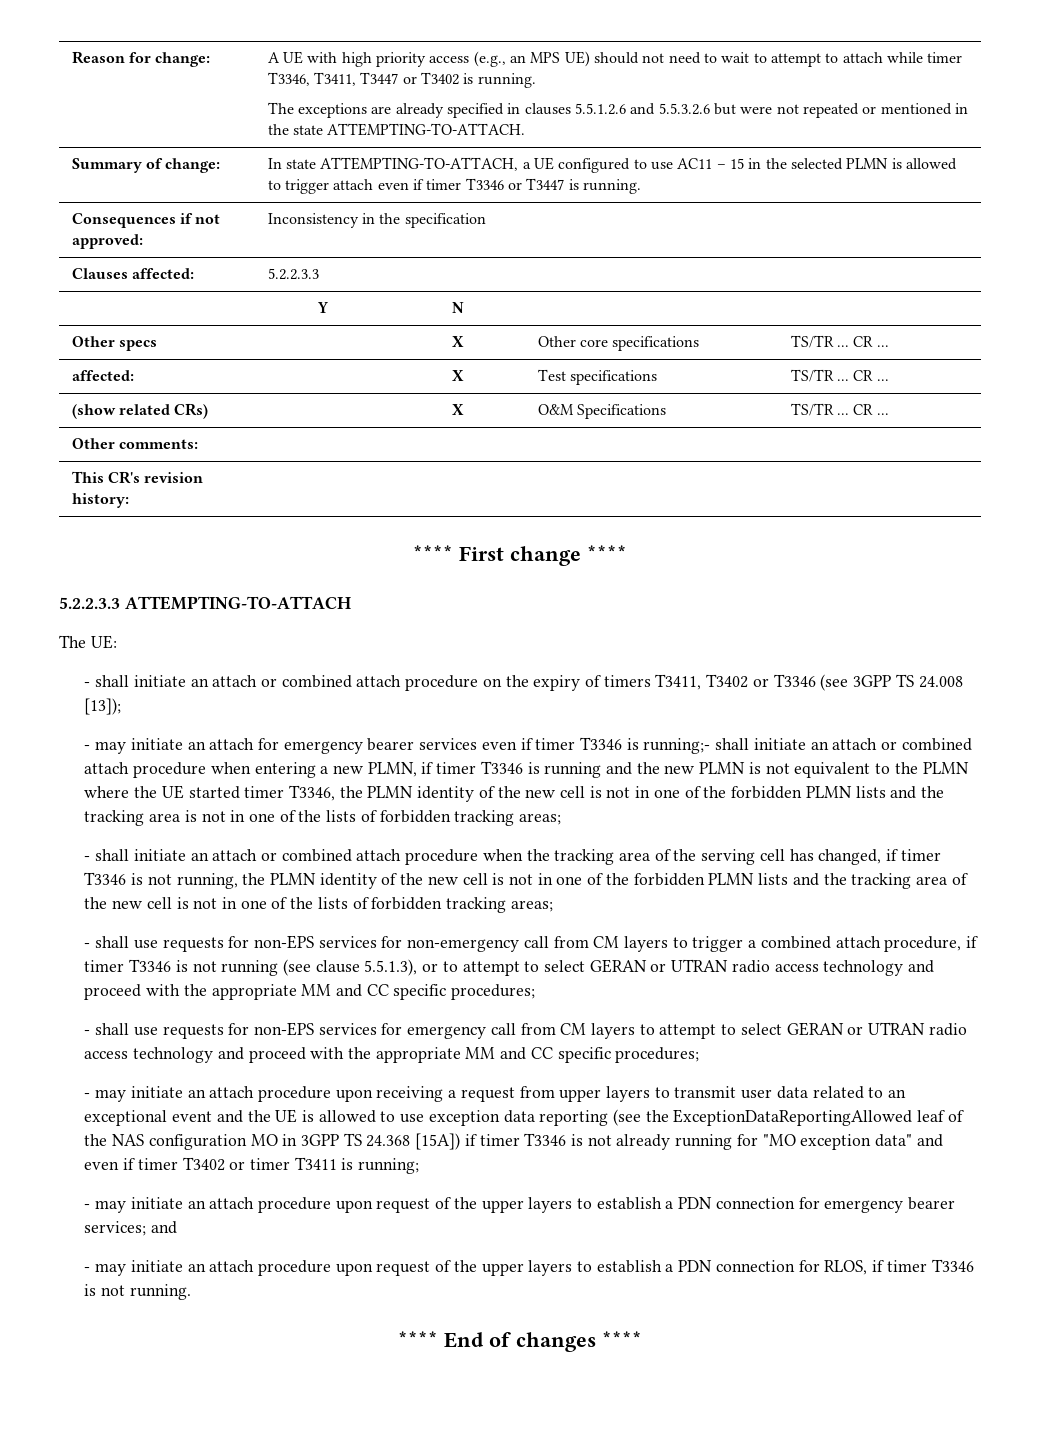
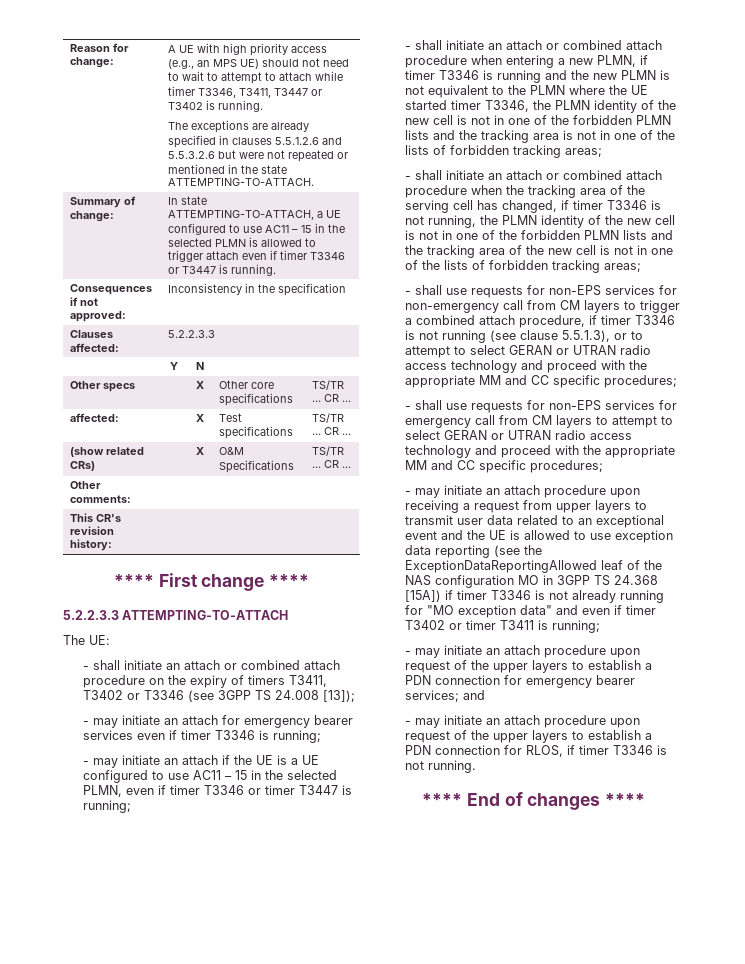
- - may initiate an attach for emergency bearer services even if timer T3346 is running;- shall initiate an attach or combined attach procedure when entering a new PLMN, if timer T3346 is running and the new PLMN is not equivalent to the PLMN where the UE started timer T3346, the PLMN identity of the new cell is not in one of the forbidden PLMN lists and the tracking area is not in one of the lists of forbidden tracking areas;
+ - may initiate an attach for emergency bearer services even if timer T3346 is running;
+ - may initiate an attach if the UE is a UE configured to use AC11 – 15 in the selected PLMN, even if timer T3346 or timer T3447 is running;
+ - shall initiate an attach or combined attach procedure when entering a new PLMN, if timer T3346 is running and the new PLMN is not equivalent to the PLMN where the UE started timer T3346, the PLMN identity of the new cell is not in one of the forbidden PLMN lists and the tracking area is not in one of the lists of forbidden tracking areas;

